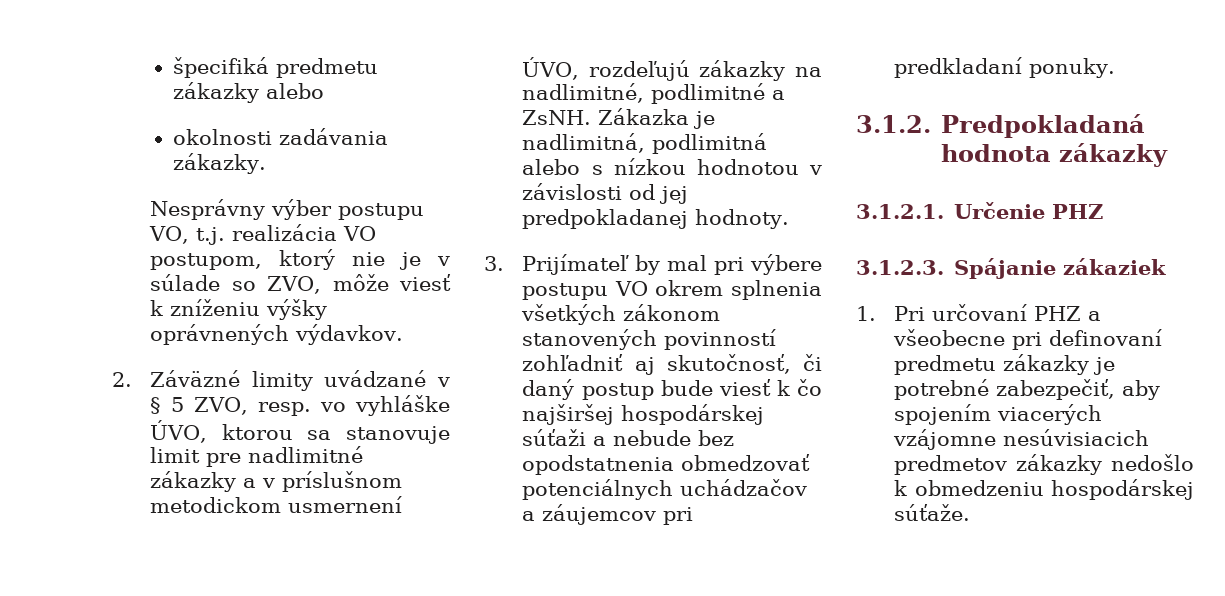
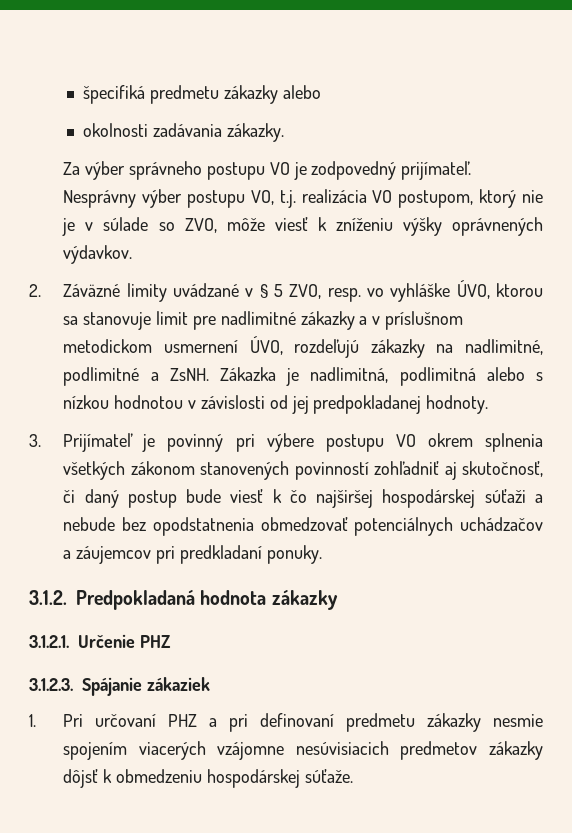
+ Za výber správneho postupu VO je zodpovedný prijímateľ.
- 3. Prijímateľ by mal pri výbere postupu VO okrem splnenia všetkých zákonom stanovených povinností zohľadniť aj skutočnosť, či daný postup bude viesť k čo najširšej hospodárskej súťaži a nebude bez opodstatnenia obmedzovať potenciálnych uchádzačov a záujemcov pri predkladaní ponuky.
+ 3. Prijímateľ je povinný pri výbere postupu VO okrem splnenia všetkých zákonom stanovených povinností zohľadniť aj skutočnosť, či daný postup bude viesť k čo najširšej hospodárskej súťaži a nebude bez opodstatnenia obmedzovať potenciálnych uchádzačov a záujemcov pri predkladaní ponuky.
- 1. Pri určovaní PHZ a všeobecne pri definovaní predmetu zákazky je potrebné zabezpečiť, aby spojením viacerých vzájomne nesúvisiacich predmetov zákazky nedošlo k obmedzeniu hospodárskej súťaže.
+ 1. Pri určovaní PHZ a pri definovaní predmetu zákazky nesmie spojením viacerých vzájomne nesúvisiacich predmetov zákazky dôjsť k obmedzeniu hospodárskej súťaže.

